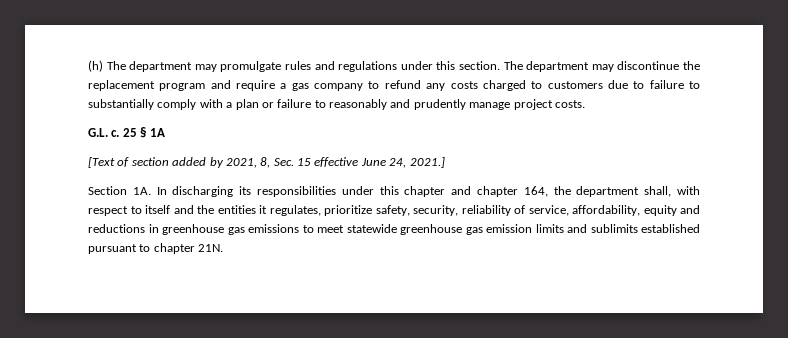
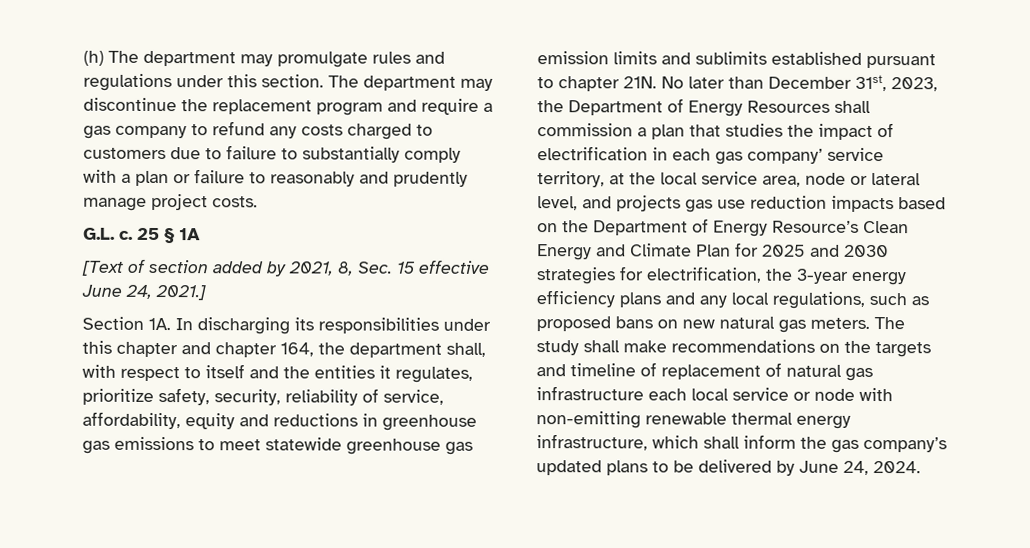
+ No later than December 31st, 2023, the Department of Energy Resources shall commission a plan that studies the impact of electrification in each gas company’ service territory, at the local service area, node or lateral level, and projects gas use reduction impacts based on the Department of Energy Resource’s Clean Energy and Climate Plan for 2025 and 2030 strategies for electrification, the 3-year energy efficiency plans and any local regulations, such as proposed bans on new natural gas meters. The study shall make recommendations on the targets and timeline of replacement of natural gas infrastructure each local service or node with non-emitting renewable thermal energy infrastructure, which shall inform the gas company’s updated plans to be delivered by June 24, 2024.

